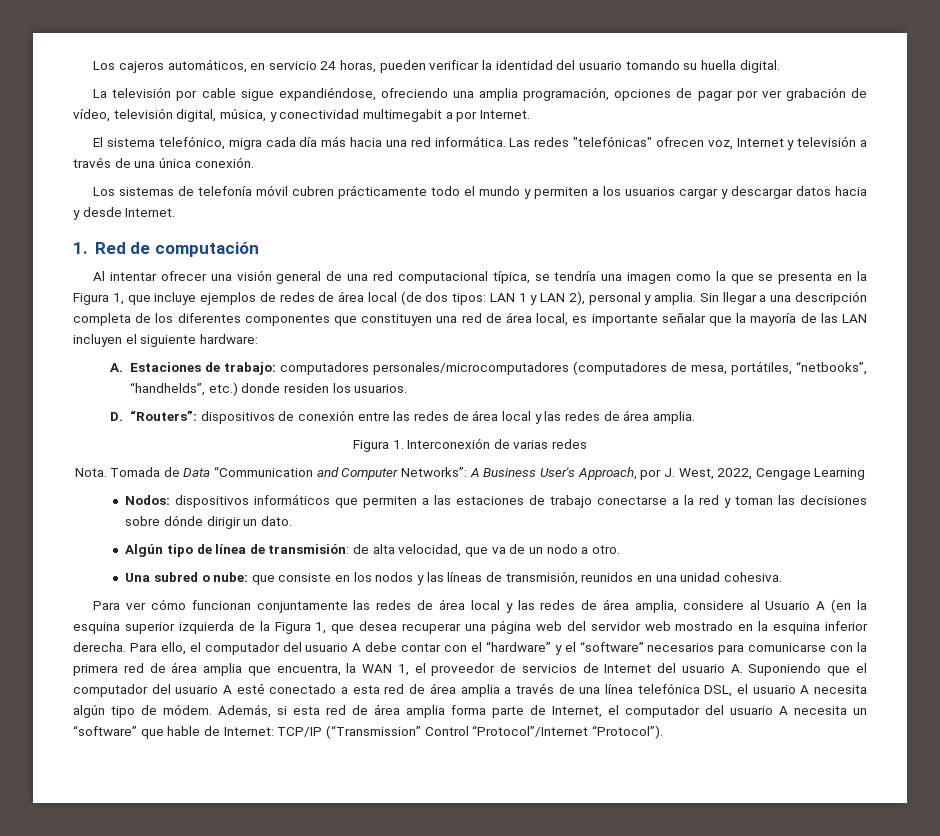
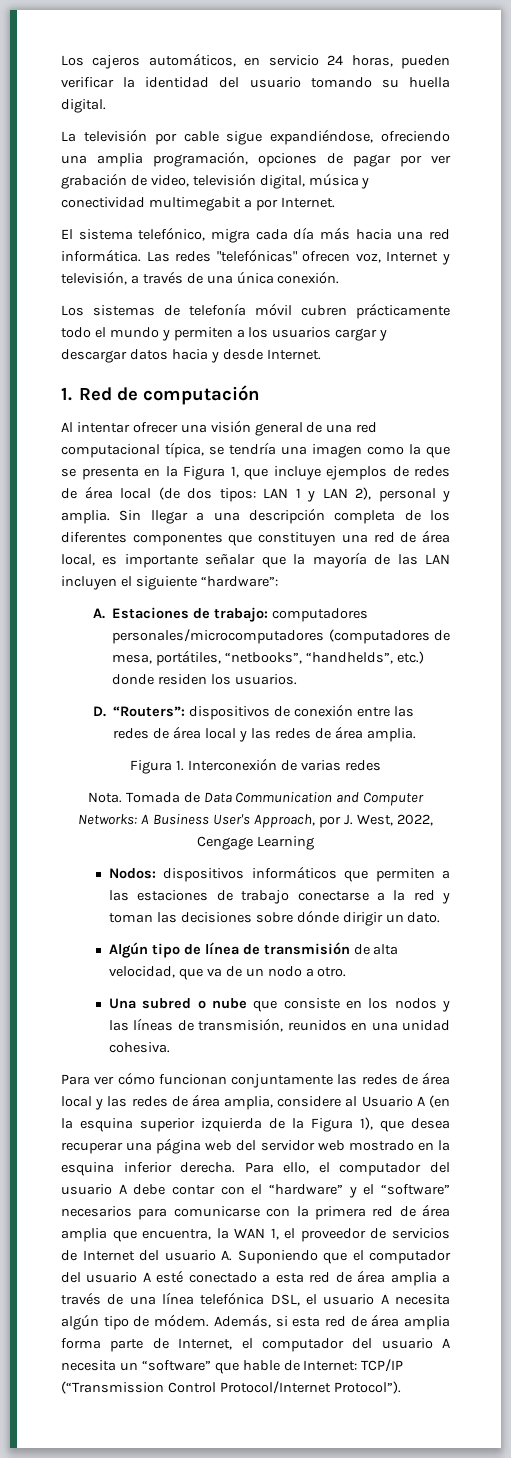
- La televisión por cable sigue expandiéndose, ofreciendo una amplia programación, opciones de pagar por ver grabación de vídeo, televisión digital, música, y conectividad multimegabit a por Internet.
+ La televisión por cable sigue expandiéndose, ofreciendo una amplia programación, opciones de pagar por ver grabación de video, televisión digital, música y conectividad multimegabit a por Internet.
- Las redes "telefónicas" ofrecen voz, Internet y televisión a través de una única conexión.
+ Las redes "telefónicas" ofrecen voz, Internet y televisión, a través de una única conexión.
- Sin llegar a una descripción completa de los diferentes componentes que constituyen una red de área local, es importante señalar que la mayoría de las LAN incluyen el siguiente hardware:
+ Sin llegar a una descripción completa de los diferentes componentes que constituyen una red de área local, es importante señalar que la mayoría de las LAN incluyen el siguiente “hardware”:
- Tomada de Data “Communication and Computer Networks”: A Business User's Approach, por J. West, 2022, Cengage Learning
+ Tomada de Data Communication and Computer Networks: A Business User's Approach, por J. West, 2022, Cengage Learning
- Algún tipo de línea de transmisión: de alta velocidad, que va de un nodo a otro.
+ Algún tipo de línea de transmisión de alta velocidad, que va de un nodo a otro.
- Una subred o nube: que consiste en los nodos y las líneas de transmisión, reunidos en una unidad cohesiva.
+ Una subred o nube que consiste en los nodos y las líneas de transmisión, reunidos en una unidad cohesiva.
- Para ver cómo funcionan conjuntamente las redes de área local y las redes de área amplia, considere al Usuario A (en la esquina superior izquierda de la Figura 1, que desea recuperar una página web del servidor web mostrado en la esquina inferior derecha.
+ Para ver cómo funcionan conjuntamente las redes de área local y las redes de área amplia, considere al Usuario A (en la esquina superior izquierda de la Figura 1), que desea recuperar una página web del servidor web mostrado en la esquina inferior derecha.
- Además, si esta red de área amplia forma parte de Internet, el computador del usuario A necesita un “software” que hable de Internet: TCP/IP (“Transmission” Control “Protocol”/Internet “Protocol”).
+ Además, si esta red de área amplia forma parte de Internet, el computador del usuario A necesita un “software” que hable de Internet: TCP/IP (“Transmission Control Protocol/Internet Protocol”).

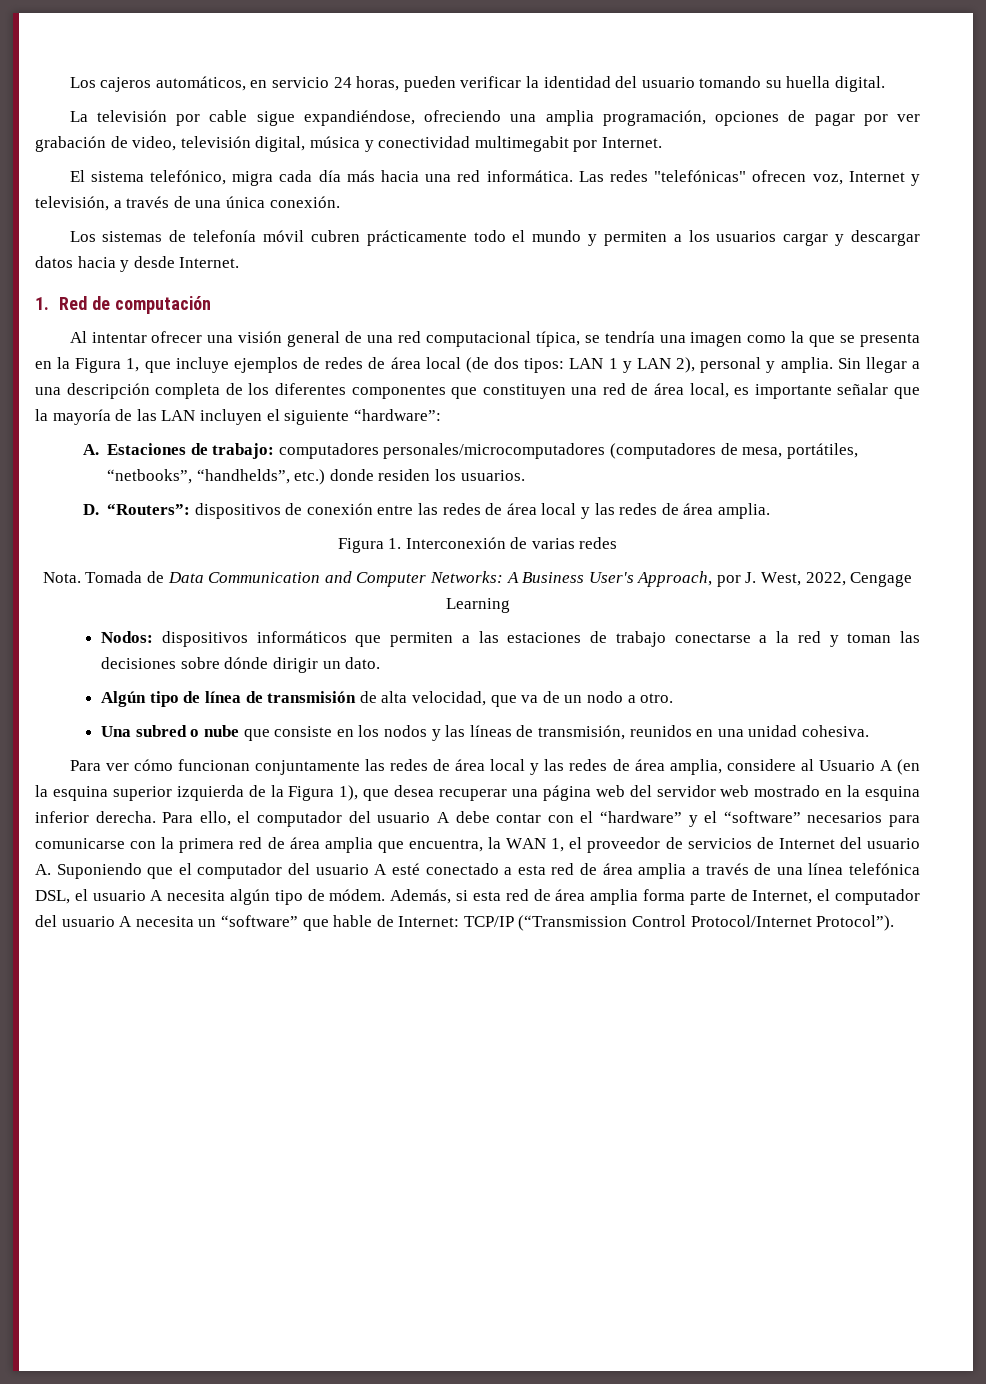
- La televisión por cable sigue expandiéndose, ofreciendo una amplia programación, opciones de pagar por ver grabación de video, televisión digital, música y conectividad multimegabit a por Internet.
+ La televisión por cable sigue expandiéndose, ofreciendo una amplia programación, opciones de pagar por ver grabación de video, televisión digital, música y conectividad multimegabit por Internet.

